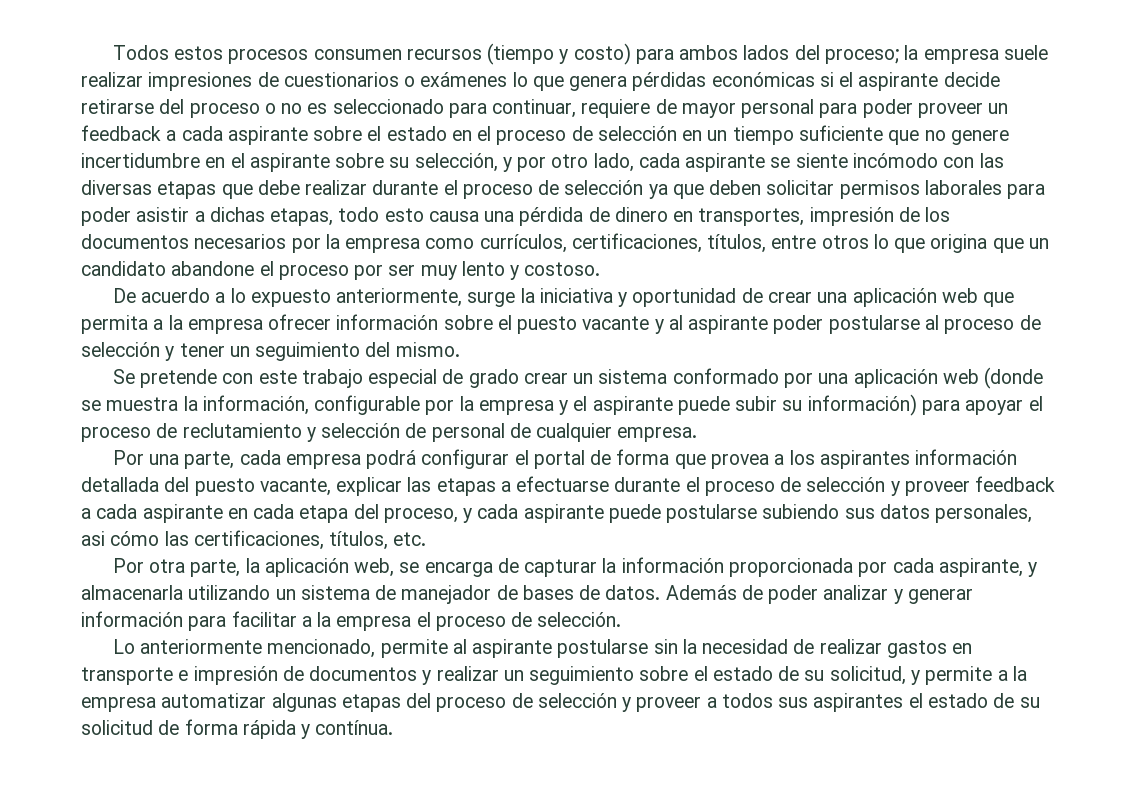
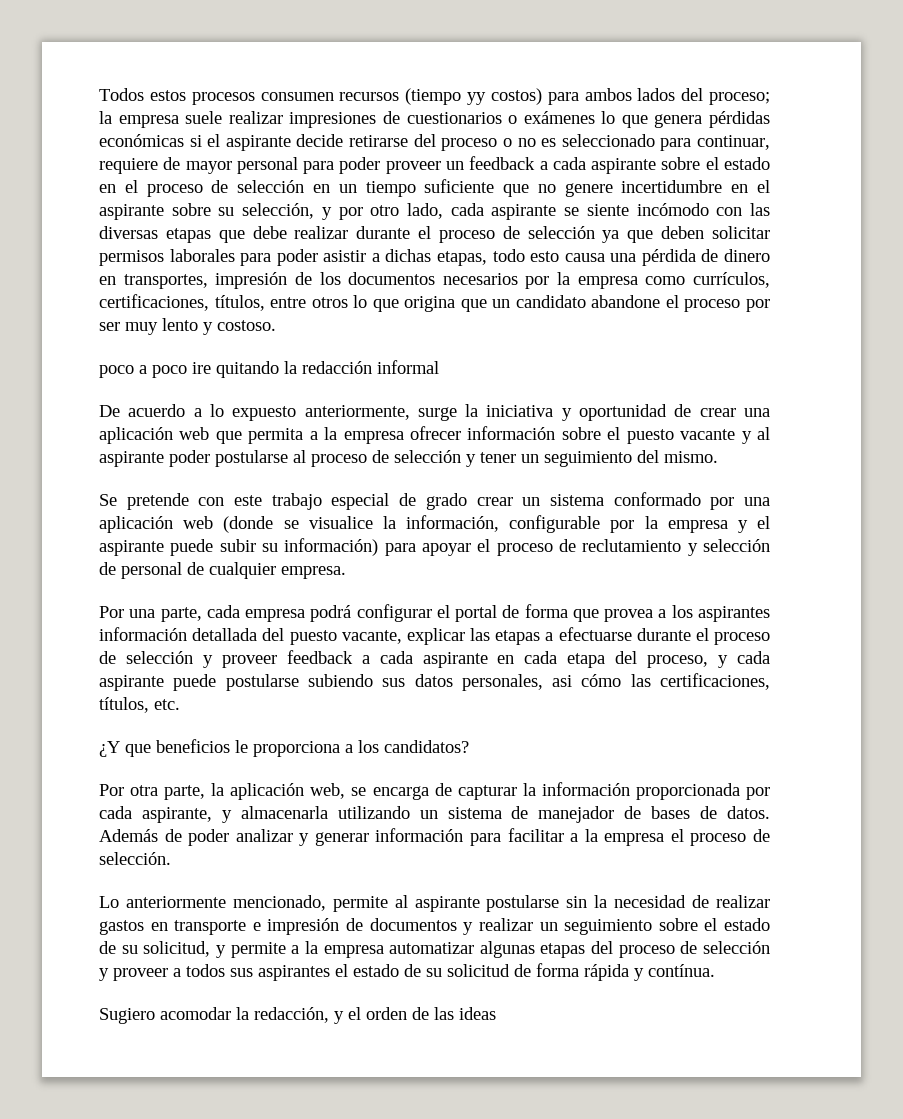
- Todos estos procesos consumen recursos (tiempo y costo) para ambos lados del proceso;
+ Todos estos procesos consumen recursos (tiempo yy costos) para ambos lados del proceso;
+ poco a poco ire quitando la redacción informal
- Se pretende con este trabajo especial de grado crear un sistema conformado por una aplicación web (donde se muestra la información, configurable por la empresa y el aspirante puede subir su información) para apoyar el proceso de reclutamiento y selección de personal de cualquier empresa.
+ Se pretende con este trabajo especial de grado crear un sistema conformado por una aplicación web (donde se visualice la información, configurable por la empresa y el aspirante puede subir su información) para apoyar el proceso de reclutamiento y selección de personal de cualquier empresa.
+ ¿Y que beneficios le proporciona a los candidatos?
+ Sugiero acomodar la redacción, y el orden de las ideas

